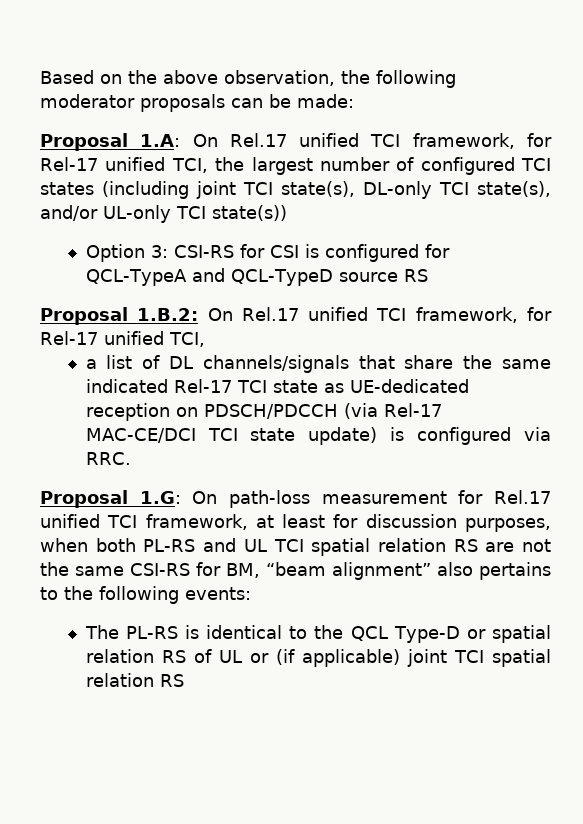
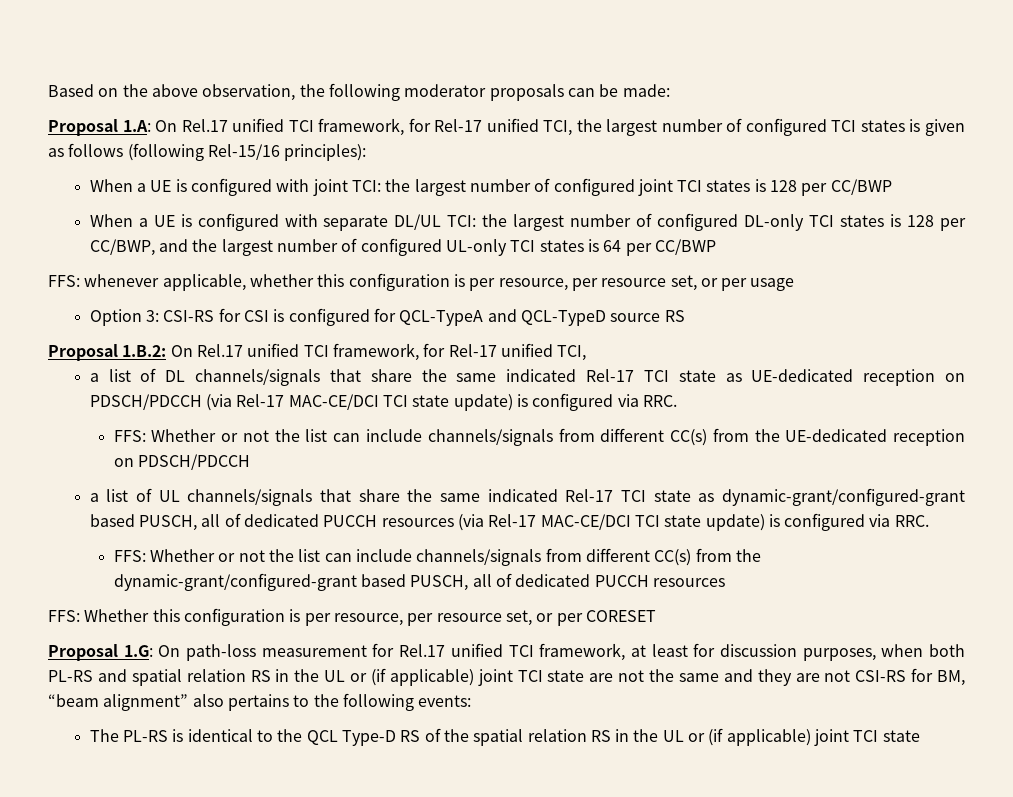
- Proposal 1.A: On Rel.17 unified TCI framework, for Rel-17 unified TCI, the largest number of configured TCI states (including joint TCI state(s), DL-only TCI state(s), and/or UL-only TCI state(s))
+ Proposal 1.A: On Rel.17 unified TCI framework, for Rel-17 unified TCI, the largest number of configured TCI states is given as follows (following Rel-15/16 principles):
+ When a UE is configured with joint TCI: the largest number of configured joint TCI states is 128 per CC/BWP
+ When a UE is configured with separate DL/UL TCI: the largest number of configured DL-only TCI states is 128 per CC/BWP, and the largest number of configured UL-only TCI states is 64 per CC/BWP
+ FFS: whenever applicable, whether this configuration is per resource, per resource set, or per usage
+ FFS: Whether or not the list can include channels/signals from different CC(s) from the UE-dedicated reception on PDSCH/PDCCH
+ a list of UL channels/signals that share the same indicated Rel-17 TCI state as dynamic-grant/configured-grant based PUSCH, all of dedicated PUCCH resources (via Rel-17 MAC-CE/DCI TCI state update) is configured via RRC.
+ FFS: Whether or not the list can include channels/signals from different CC(s) from the dynamic-grant/configured-grant based PUSCH, all of dedicated PUCCH resources
+ FFS: Whether this configuration is per resource, per resource set, or per CORESET
- Proposal 1.G: On path-loss measurement for Rel.17 unified TCI framework, at least for discussion purposes, when both PL-RS and UL TCI spatial relation RS are not the same CSI-RS for BM, “beam alignment” also pertains to the following events:
+ Proposal 1.G: On path-loss measurement for Rel.17 unified TCI framework, at least for discussion purposes, when both PL-RS and spatial relation RS in the UL or (if applicable) joint TCI state are not the same and they are not CSI-RS for BM, “beam alignment” also pertains to the following events:
- The PL-RS is identical to the QCL Type-D or spatial relation RS of UL or (if applicable) joint TCI spatial relation RS
+ The PL-RS is identical to the QCL Type-D RS of the spatial relation RS in the UL or (if applicable) joint TCI state

